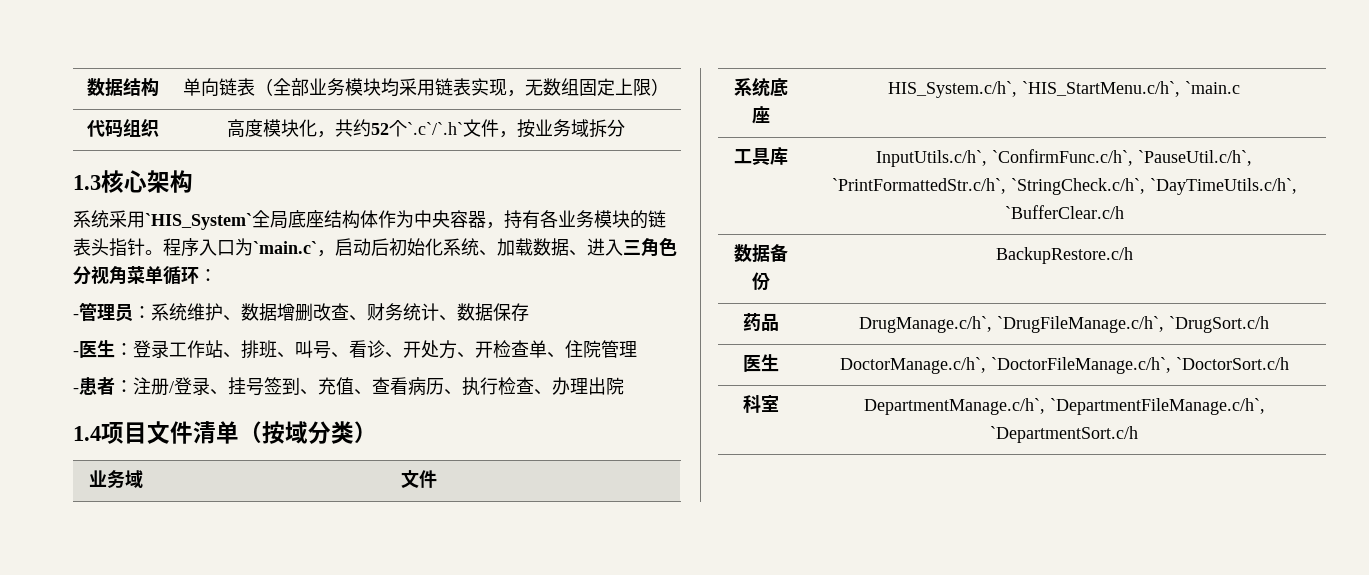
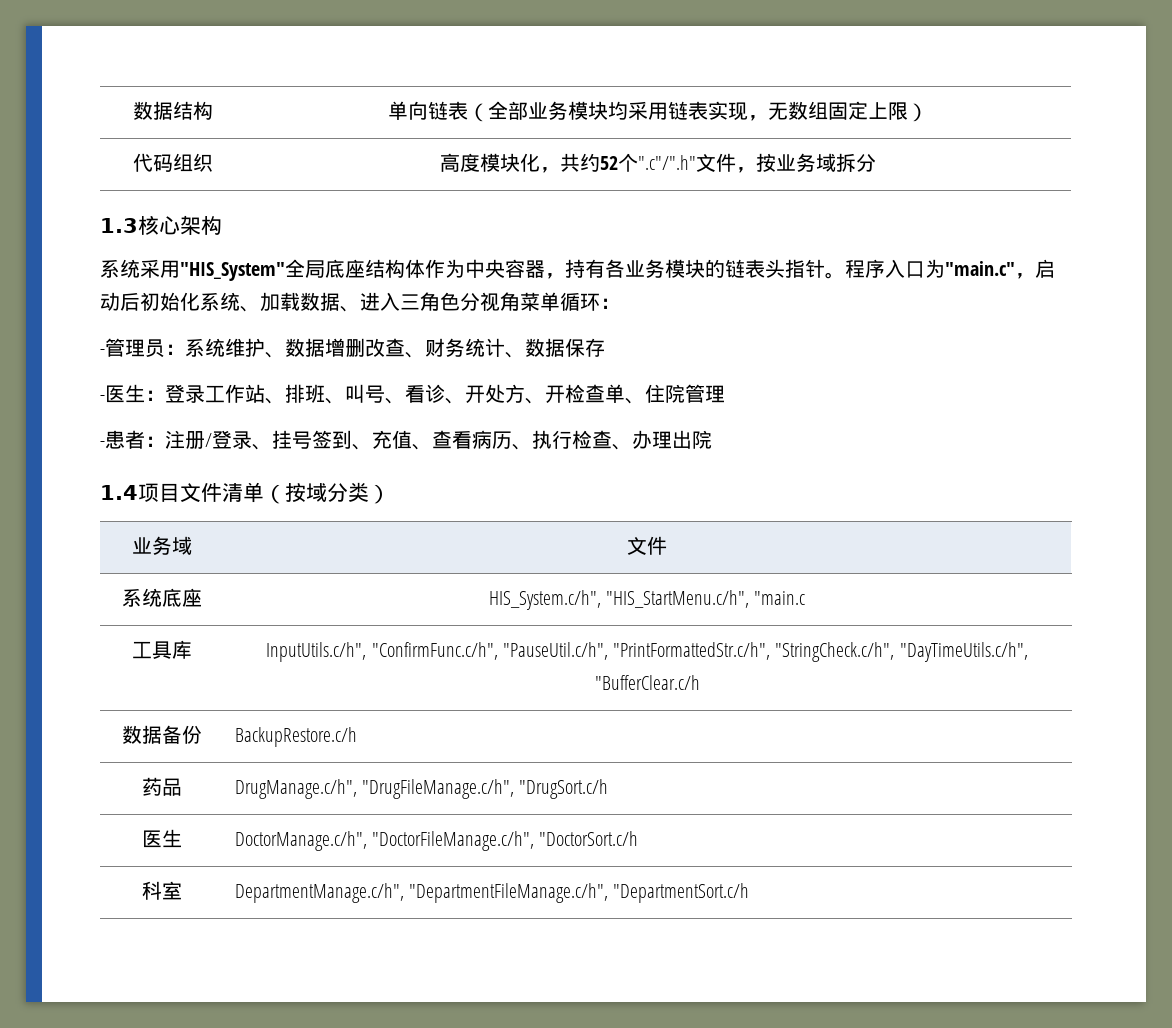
- 代码组织 | 高度模块化，共约52个`.c`/`.h`文件，按业务域拆分
+ 代码组织 | 高度模块化，共约52个".c"/".h"文件，按业务域拆分
- 系统采用`HIS_System`全局底座结构体作为中央容器，持有各业务模块的链表头指针。
+ 系统采用"HIS_System"全局底座结构体作为中央容器，持有各业务模块的链表头指针。
- 程序入口为`main.c`，启动后初始化系统、加载数据、进入三角色分视角菜单循环：
+ 程序入口为"main.c"，启动后初始化系统、加载数据、进入三角色分视角菜单循环：
- 系统底座 | HIS_System.c/h`, `HIS_StartMenu.c/h`, `main.c
+ 系统底座 | HIS_System.c/h", "HIS_StartMenu.c/h", "main.c
- 工具库 | InputUtils.c/h`, `ConfirmFunc.c/h`, `PauseUtil.c/h`, `PrintFormattedStr.c/h`, `StringCheck.c/h`, `DayTimeUtils.c/h`, `BufferClear.c/h
+ 工具库 | InputUtils.c/h", "ConfirmFunc.c/h", "PauseUtil.c/h", "PrintFormattedStr.c/h", "StringCheck.c/h", "DayTimeUtils.c/h", "BufferClear.c/h
  数据备份 | BackupRestore.c/h
- 药品 | DrugManage.c/h`, `DrugFileManage.c/h`, `DrugSort.c/h
- 医生 | DoctorManage.c/h`, `DoctorFileManage.c/h`, `DoctorSort.c/h
- 科室 | DepartmentManage.c/h`, `DepartmentFileManage.c/h`, `DepartmentSort.c/h
+ 药品 | DrugManage.c/h", "DrugFileManage.c/h", "DrugSort.c/h
+ 医生 | DoctorManage.c/h", "DoctorFileManage.c/h", "DoctorSort.c/h
+ 科室 | DepartmentManage.c/h", "DepartmentFileManage.c/h", "DepartmentSort.c/h

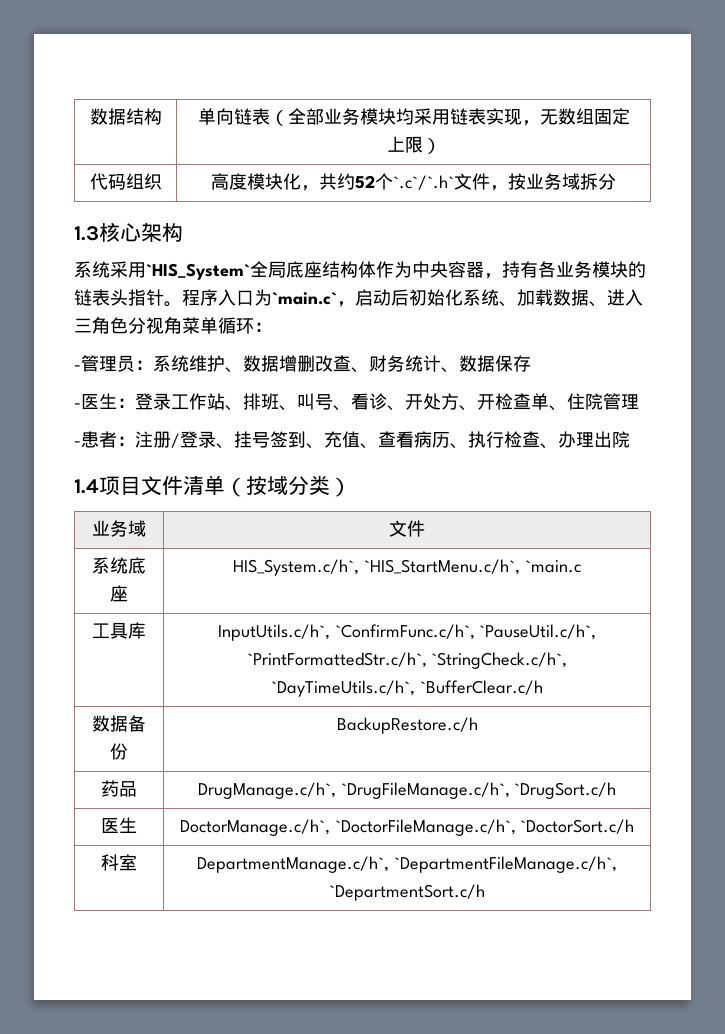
- 代码组织 | 高度模块化，共约52个".c"/".h"文件，按业务域拆分
+ 代码组织 | 高度模块化，共约52个`.c`/`.h`文件，按业务域拆分
- 系统采用"HIS_System"全局底座结构体作为中央容器，持有各业务模块的链表头指针。
+ 系统采用`HIS_System`全局底座结构体作为中央容器，持有各业务模块的链表头指针。
- 程序入口为"main.c"，启动后初始化系统、加载数据、进入三角色分视角菜单循环：
+ 程序入口为`main.c`，启动后初始化系统、加载数据、进入三角色分视角菜单循环：
- 系统底座 | HIS_System.c/h", "HIS_StartMenu.c/h", "main.c
+ 系统底座 | HIS_System.c/h`, `HIS_StartMenu.c/h`, `main.c
- 工具库 | InputUtils.c/h", "ConfirmFunc.c/h", "PauseUtil.c/h", "PrintFormattedStr.c/h", "StringCheck.c/h", "DayTimeUtils.c/h", "BufferClear.c/h
+ 工具库 | InputUtils.c/h`, `ConfirmFunc.c/h`, `PauseUtil.c/h`, `PrintFormattedStr.c/h`, `StringCheck.c/h`, `DayTimeUtils.c/h`, `BufferClear.c/h
  数据备份 | BackupRestore.c/h
- 药品 | DrugManage.c/h", "DrugFileManage.c/h", "DrugSort.c/h
- 医生 | DoctorManage.c/h", "DoctorFileManage.c/h", "DoctorSort.c/h
- 科室 | DepartmentManage.c/h", "DepartmentFileManage.c/h", "DepartmentSort.c/h
+ 药品 | DrugManage.c/h`, `DrugFileManage.c/h`, `DrugSort.c/h
+ 医生 | DoctorManage.c/h`, `DoctorFileManage.c/h`, `DoctorSort.c/h
+ 科室 | DepartmentManage.c/h`, `DepartmentFileManage.c/h`, `DepartmentSort.c/h

